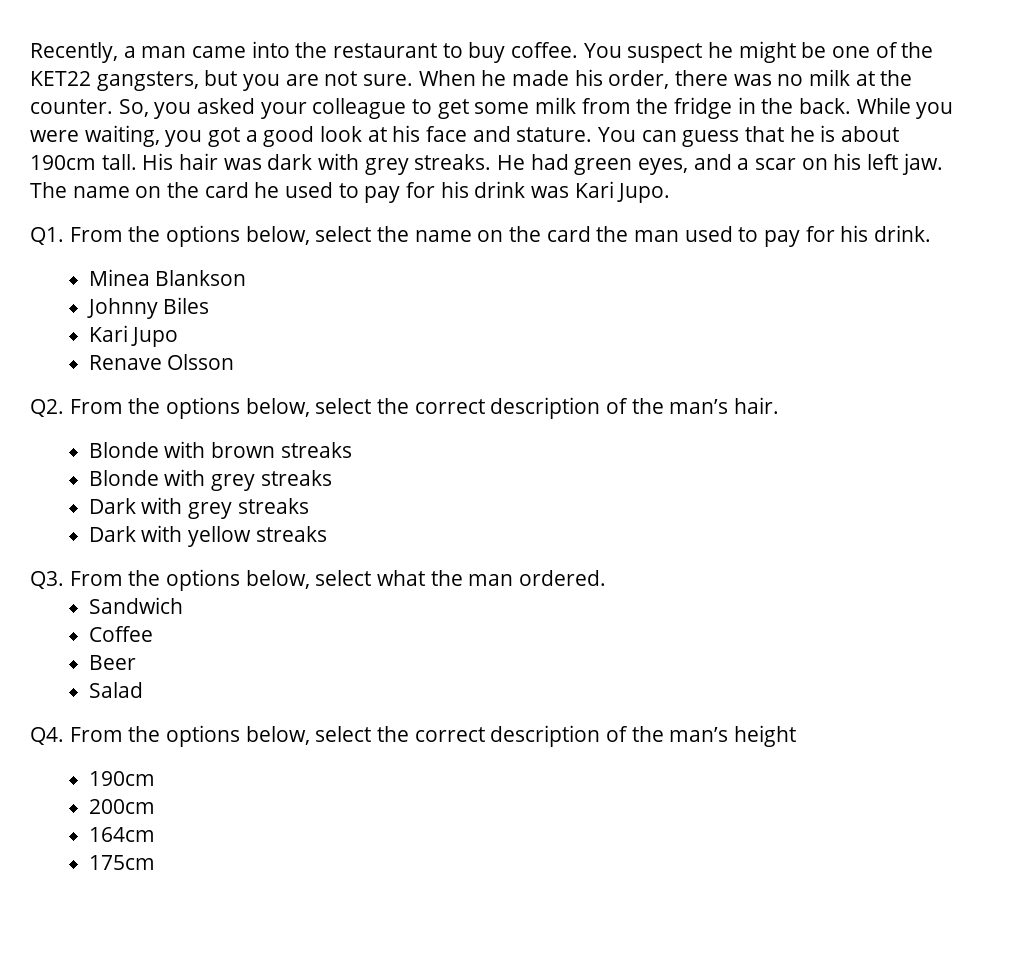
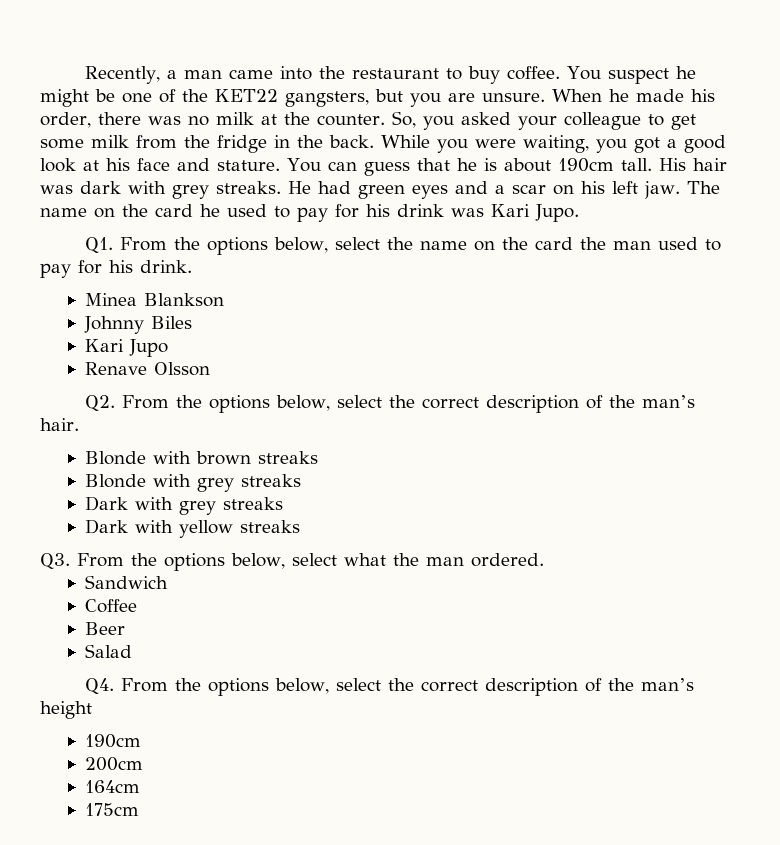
- You suspect he might be one of the KET22 gangsters, but you are not sure.
+ You suspect he might be one of the KET22 gangsters, but you are unsure.
- He had green eyes, and a scar on his left jaw.
+ He had green eyes and a scar on his left jaw.

